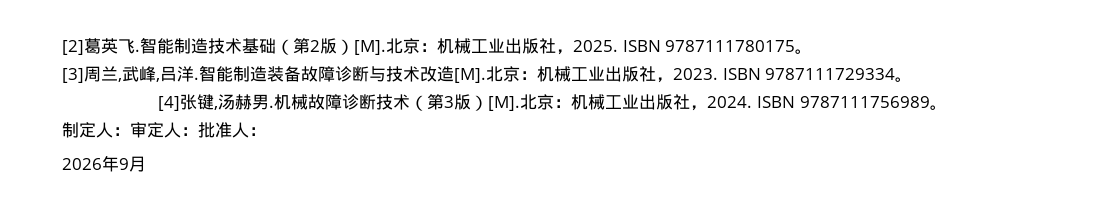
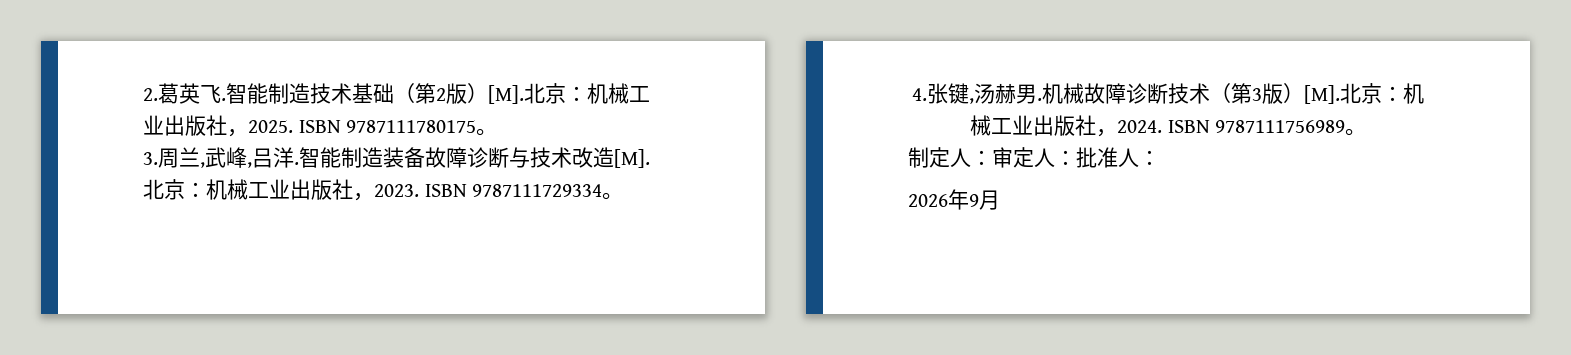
- [2]葛英飞.
+ 2.葛英飞.
- [3]周兰,武峰,吕洋.
+ 3.周兰,武峰,吕洋.
- [4]张键,汤赫男.
+ 4.张键,汤赫男.

